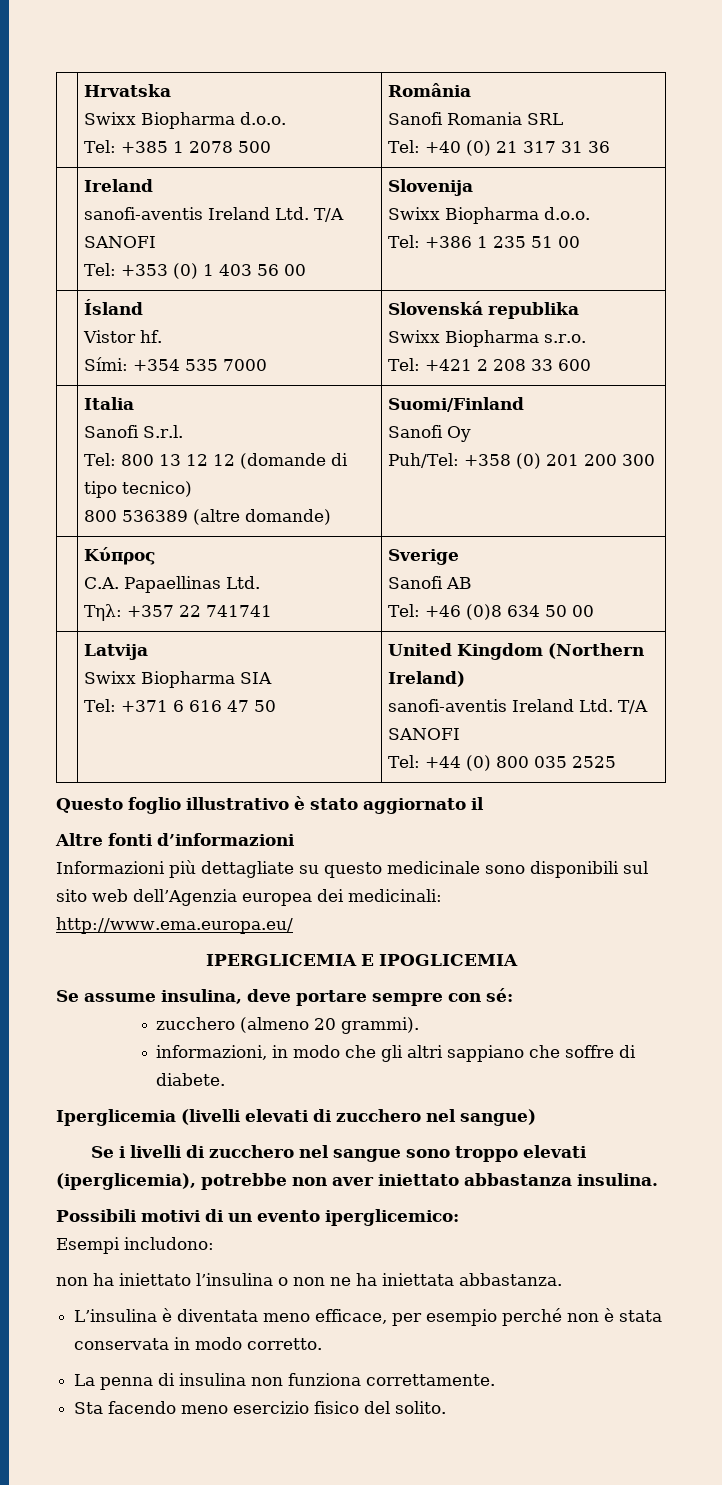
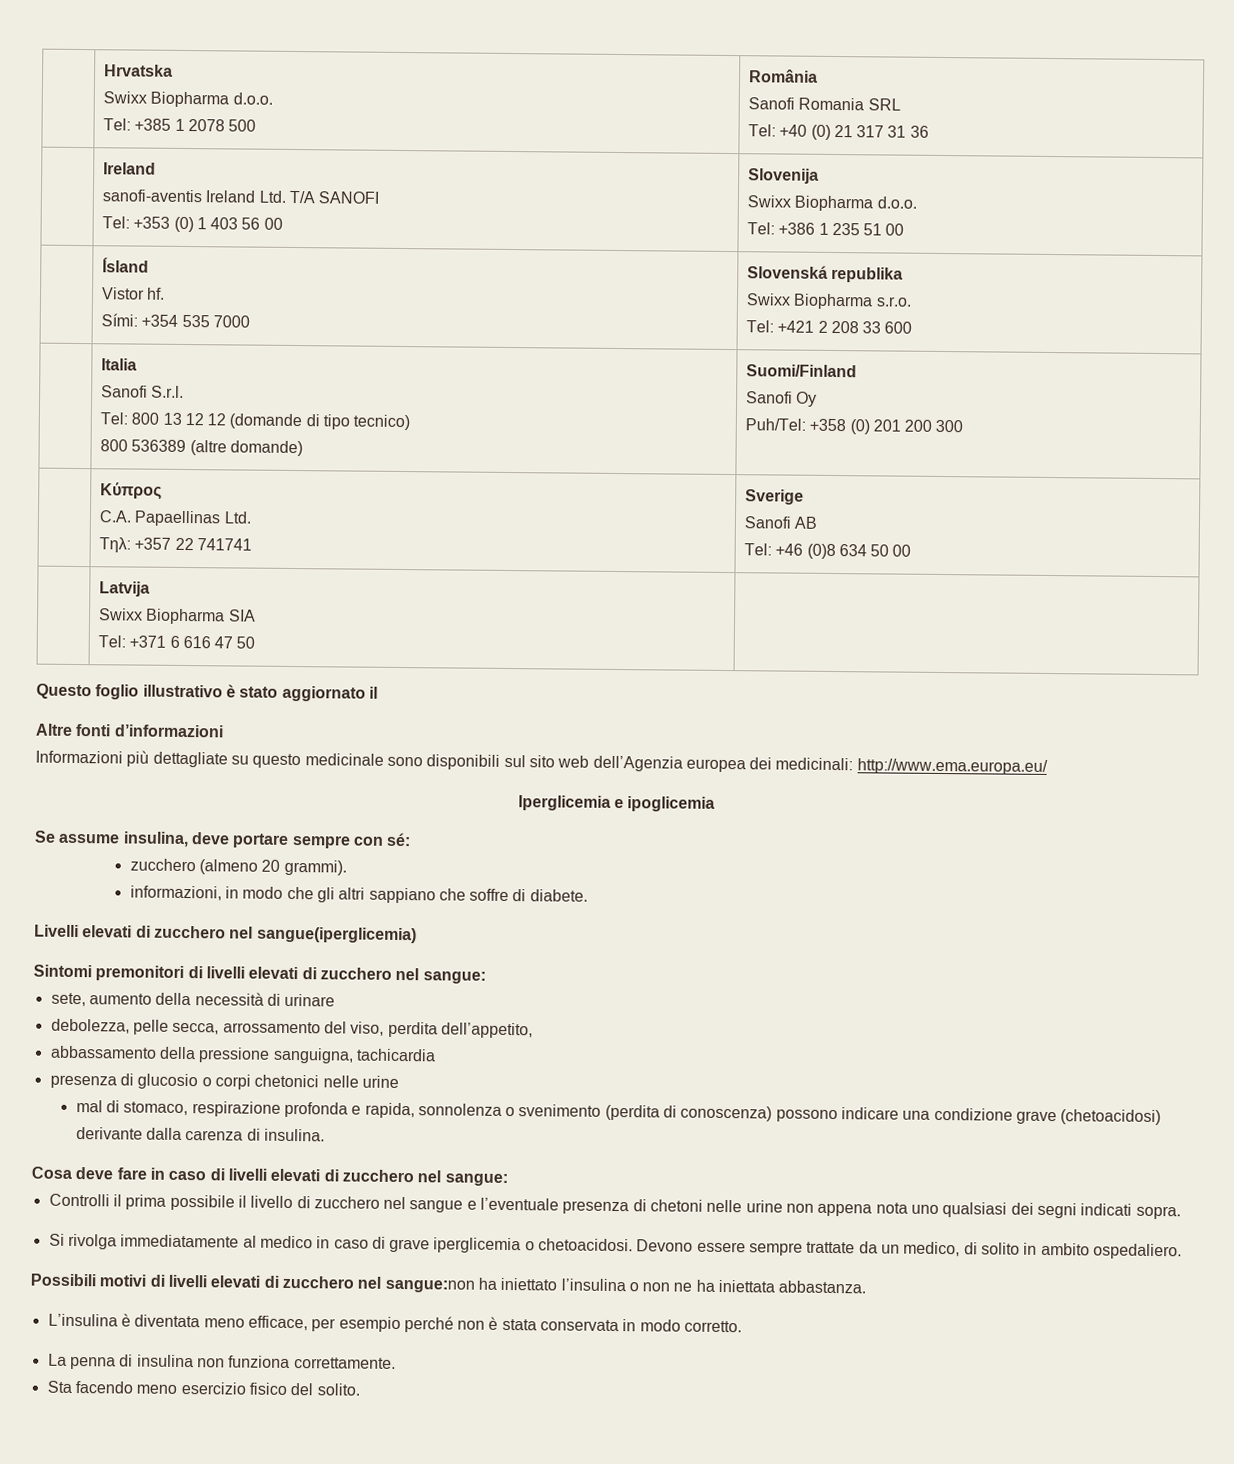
  | Latvija
  Swixx Biopharma SIA
- Tel: +371 6 616 47 50 | United Kingdom (Northern Ireland)
- sanofi-aventis Ireland Ltd. T/A SANOFI
- Tel: +44 (0) 800 035 2525
+ Tel: +371 6 616 47 50 |
- IPERGLICEMIA E IPOGLICEMIA
+ Iperglicemia e ipoglicemia
- Iperglicemia (livelli elevati di zucchero nel sangue)
- Se i livelli di zucchero nel sangue sono troppo elevati (iperglicemia), potrebbe non aver iniettato abbastanza insulina.
- Possibili motivi di un evento iperglicemico:
- Esempi includono:
- non ha iniettato l’insulina o non ne ha iniettata abbastanza.
+ Livelli elevati di zucchero nel sangue(iperglicemia)
+ Sintomi premonitori di livelli elevati di zucchero nel sangue:
+ sete, aumento della necessità di urinare
+ debolezza, pelle secca, arrossamento del viso, perdita dell’appetito,
+ abbassamento della pressione sanguigna, tachicardia
+ presenza di glucosio o corpi chetonici nelle urine
+ mal di stomaco, respirazione profonda e rapida, sonnolenza o svenimento (perdita di conoscenza) possono indicare una condizione grave (chetoacidosi) derivante dalla carenza di insulina.
+ Cosa deve fare in caso di livelli elevati di zucchero nel sangue:
+ Controlli il prima possibile il livello di zucchero nel sangue e l’eventuale presenza di chetoni nelle urine non appena nota uno qualsiasi dei segni indicati sopra.
+ Si rivolga immediatamente al medico in caso di grave iperglicemia o chetoacidosi. Devono essere sempre trattate da un medico, di solito in ambito ospedaliero.
+ Possibili motivi di livelli elevati di zucchero nel sangue:non ha iniettato l’insulina o non ne ha iniettata abbastanza.

